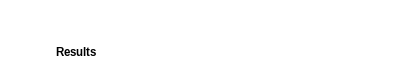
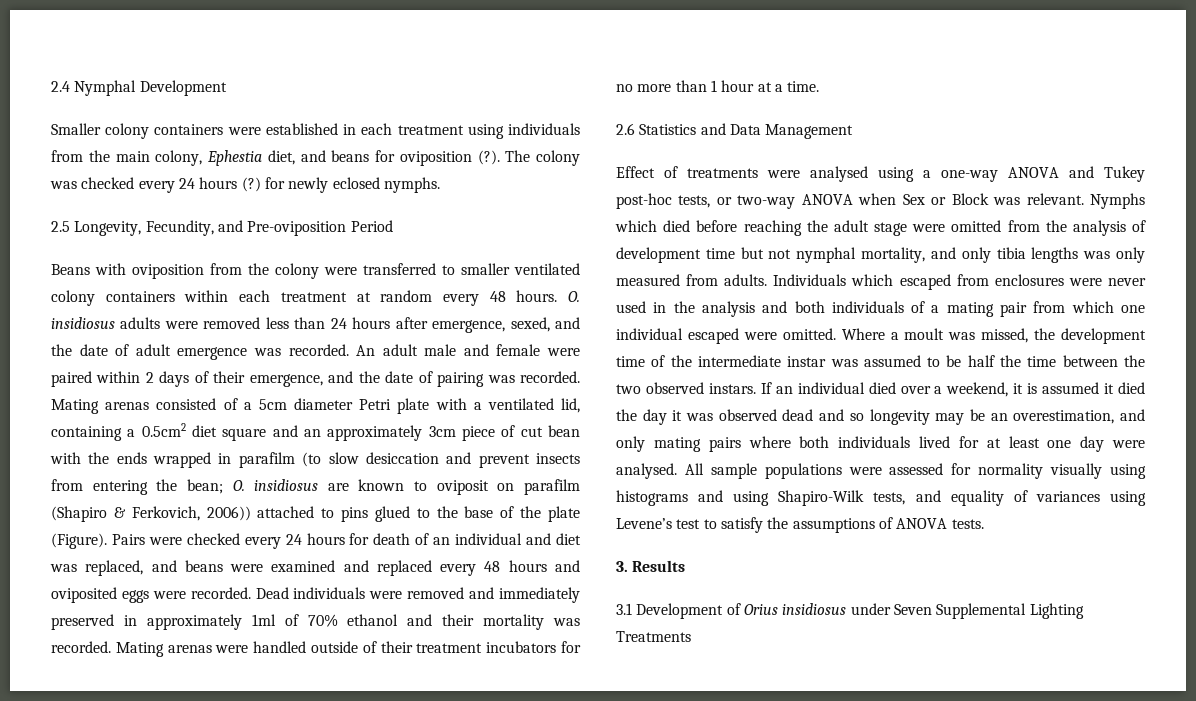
- Results
+ 2.4 Nymphal Development
+ Smaller colony containers were established in each treatment using individuals from the main colony, Ephestia diet, and beans for oviposition (?). The colony was checked every 24 hours (?) for newly eclosed nymphs.
+ 2.5 Longevity, Fecundity, and Pre-oviposition Period
+ Beans with oviposition from the colony were transferred to smaller ventilated colony containers within each treatment at random every 48 hours. O. insidiosus adults were removed less than 24 hours after emergence, sexed, and the date of adult emergence was recorded. An adult male and female were paired within 2 days of their emergence, and the date of pairing was recorded. Mating arenas consisted of a 5cm diameter Petri plate with a ventilated lid, containing a 0.5cm2 diet square and an approximately 3cm piece of cut bean with the ends wrapped in parafilm (to slow desiccation and prevent insects from entering the bean; O. insidiosus are known to oviposit on parafilm (Shapiro & Ferkovich, 2006)) attached to pins glued to the base of the plate (Figure). Pairs were checked every 24 hours for death of an individual and diet was replaced, and beans were examined and replaced every 48 hours and oviposited eggs were recorded. Dead individuals were removed and immediately preserved in approximately 1ml of 70% ethanol and their mortality was recorded. Mating arenas were handled outside of their treatment incubators for no more than 1 hour at a time.
+ 2.6 Statistics and Data Management
+ Effect of treatments were analysed using a one-way ANOVA and Tukey post-hoc tests, or two-way ANOVA when Sex or Block was relevant. Nymphs which died before reaching the adult stage were omitted from the analysis of development time but not nymphal mortality, and only tibia lengths was only measured from adults. Individuals which escaped from enclosures were never used in the analysis and both individuals of a mating pair from which one individual escaped were omitted. Where a moult was missed, the development time of the intermediate instar was assumed to be half the time between the two observed instars. If an individual died over a weekend, it is assumed it died the day it was observed dead and so longevity may be an overestimation, and only mating pairs where both individuals lived for at least one day were analysed. All sample populations were assessed for normality visually using histograms and using Shapiro-Wilk tests, and equality of variances using Levene’s test to satisfy the assumptions of ANOVA tests.
+ 3. Results
+ 3.1 Development of Orius insidiosus under Seven Supplemental Lighting Treatments

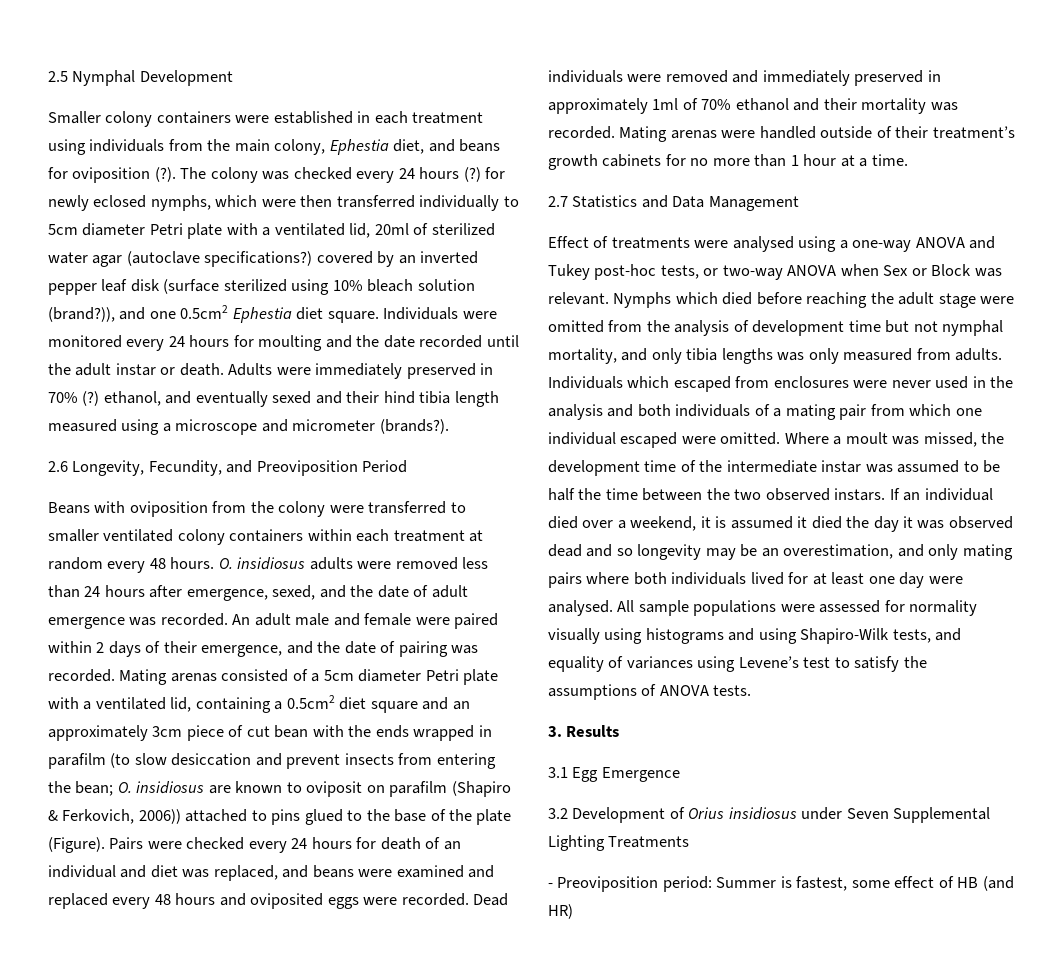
- 2.4 Nymphal Development
+ 2.5 Nymphal Development
- The colony was checked every 24 hours (?) for newly eclosed nymphs.
- 2.5 Longevity, Fecundity, and Pre-oviposition Period
+ The colony was checked every 24 hours (?) for newly eclosed nymphs, which were then transferred individually to 5cm diameter Petri plate with a ventilated lid, 20ml of sterilized water agar (autoclave specifications?) covered by an inverted pepper leaf disk (surface sterilized using 10% bleach solution (brand?)), and one 0.5cm2 Ephestia diet square. Individuals were monitored every 24 hours for moulting and the date recorded until the adult instar or death. Adults were immediately preserved in 70% (?) ethanol, and eventually sexed and their hind tibia length measured using a microscope and micrometer (brands?).
+ 2.6 Longevity, Fecundity, and Preoviposition Period
- Mating arenas were handled outside of their treatment incubators for no more than 1 hour at a time.
+ Mating arenas were handled outside of their treatment’s growth cabinets for no more than 1 hour at a time.
- 2.6 Statistics and Data Management
+ 2.7 Statistics and Data Management
- 3.1 Development of Orius insidiosus under Seven Supplemental Lighting Treatments
+ 3.1 Egg Emergence
+ 3.2 Development of Orius insidiosus under Seven Supplemental Lighting Treatments
+ - Preoviposition period: Summer is fastest, some effect of HB (and HR)

